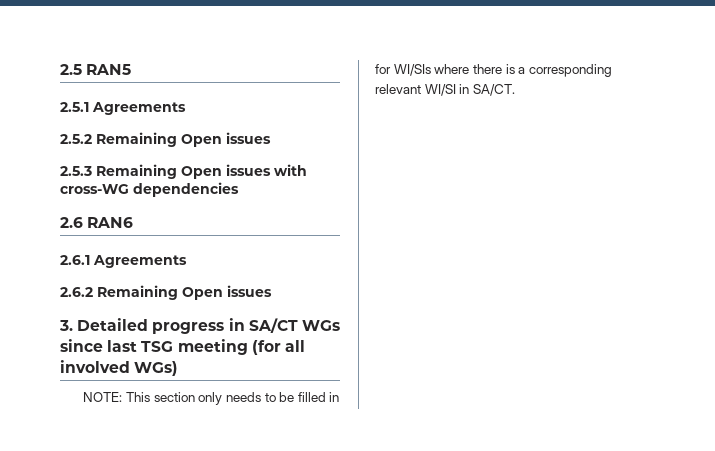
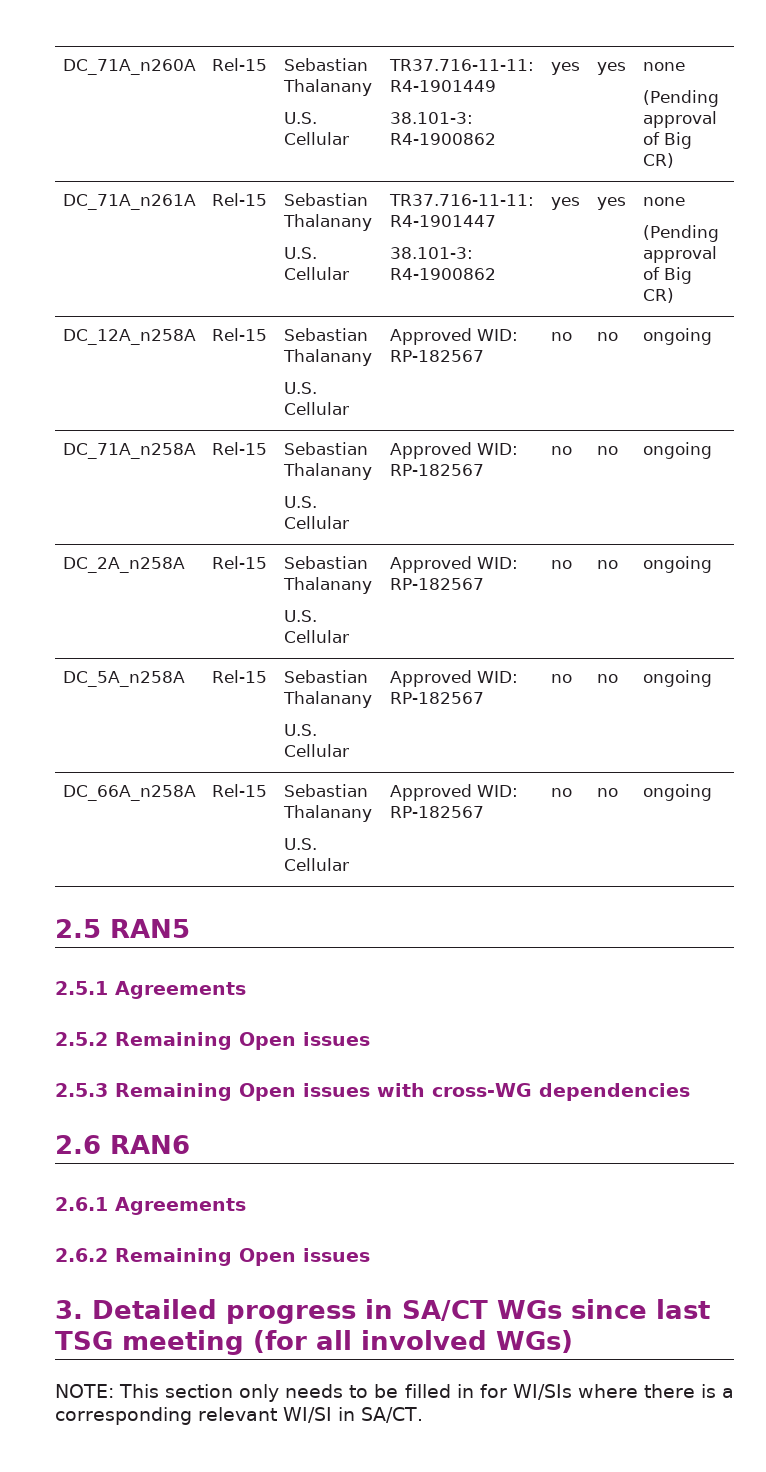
+ DC_71A_n260A | Rel-15 | Sebastian Thalanany
+ U.S. Cellular | TR37.716-11-11: R4-1901449
+ 38.101-3: R4-1900862 | yes | yes | none
+ (Pending approval of Big CR)
+ DC_71A_n261A | Rel-15 | Sebastian Thalanany
+ U.S. Cellular | TR37.716-11-11: R4-1901447
+ 38.101-3: R4-1900862 | yes | yes | none
+ (Pending approval of Big CR)
+ DC_12A_n258A | Rel-15 | Sebastian Thalanany
+ U.S. Cellular | Approved WID: RP-182567 | no | no | ongoing
+ DC_71A_n258A | Rel-15 | Sebastian Thalanany
+ U.S. Cellular | Approved WID: RP-182567 | no | no | ongoing
+ DC_2A_n258A | Rel-15 | Sebastian Thalanany
+ U.S. Cellular | Approved WID: RP-182567 | no | no | ongoing
+ DC_5A_n258A | Rel-15 | Sebastian Thalanany
+ U.S. Cellular | Approved WID: RP-182567 | no | no | ongoing
+ DC_66A_n258A | Rel-15 | Sebastian Thalanany
+ U.S. Cellular | Approved WID: RP-182567 | no | no | ongoing

